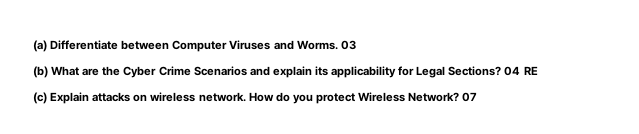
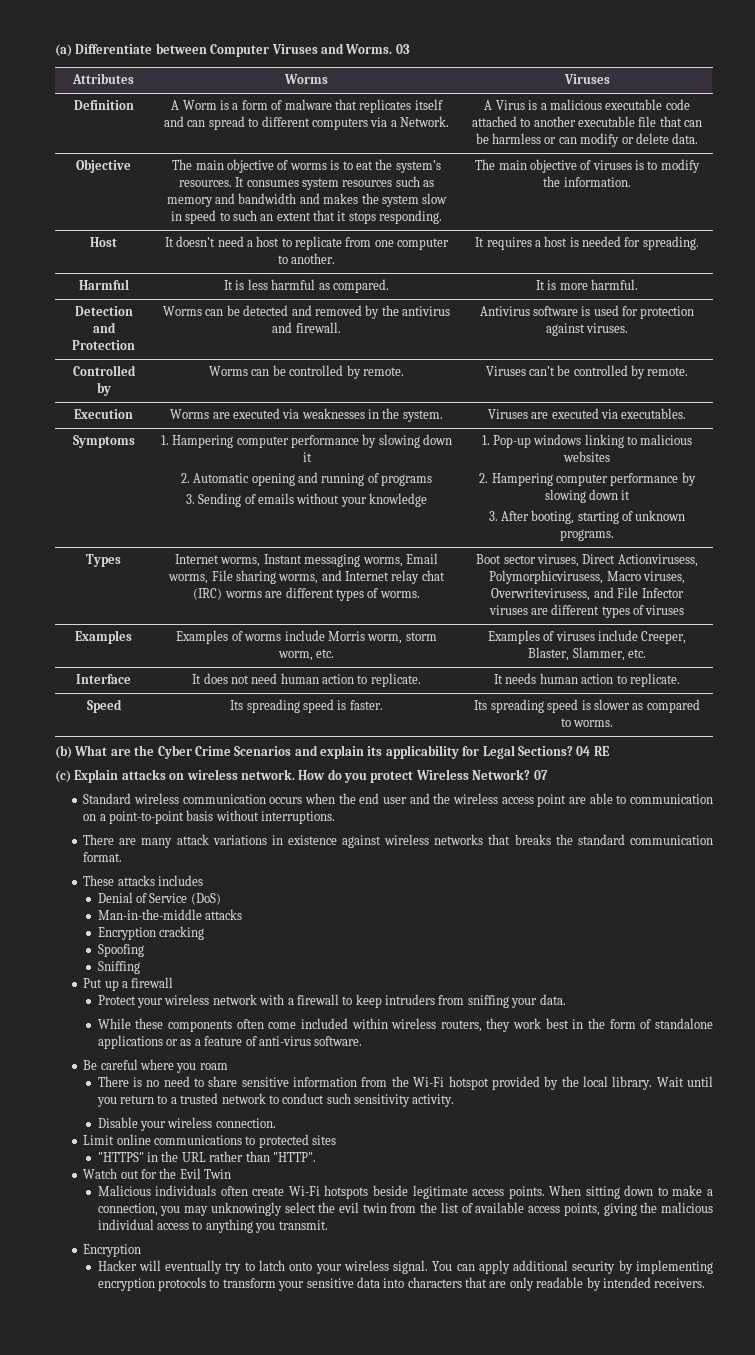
+ Attributes | Worms | Viruses
+ Definition | A Worm is a form of malware that replicates itself and can spread to different computers via a Network. | A Virus is a malicious executable code attached to another executable file that can be harmless or can modify or delete data.
+ Objective | The main objective of worms is to eat the system’s resources. It consumes system resources such as memory and bandwidth and makes the system slow in speed to such an extent that it stops responding. | The main objective of viruses is to modify the information.
+ Host | It doesn’t need a host to replicate from one computer to another. | It requires a host is needed for spreading.
+ Harmful | It is less harmful as compared. | It is more harmful.
+ Detection and Protection | Worms can be detected and removed by the antivirus and firewall. | Antivirus software is used for protection against viruses.
+ Controlled by | Worms can be controlled by remote. | Viruses can’t be controlled by remote.
+ Execution | Worms are executed via weaknesses in the system. | Viruses are executed via executables.
+ Symptoms | 1. Hampering computer performance by slowing down it
+ 2. Automatic opening and running of programs
+ 3. Sending of emails without your knowledge | 1. Pop-up windows linking to malicious websites
+ 2. Hampering computer performance by slowing down it
+ 3. After booting, starting of unknown programs.
+ Types | Internet worms, Instant messaging worms, Email worms, File sharing worms, and Internet relay chat (IRC) worms are different types of worms. | Boot sector viruses, Direct Actionvirusess, Polymorphicvirusess, Macro viruses, Overwritevirusess, and File Infector viruses are different types of viruses
+ Examples | Examples of worms include Morris worm, storm worm, etc. | Examples of viruses include Creeper, Blaster, Slammer, etc.
+ Interface | It does not need human action to replicate. | It needs human action to replicate.
+ Speed | Its spreading speed is faster. | Its spreading speed is slower as compared to worms.
+ Standard wireless communication occurs when the end user and the wireless access point are able to communication on a point-to-point basis without interruptions.
+ There are many attack variations in existence against wireless networks that breaks the standard communication format.
+ These attacks includes
+ Denial of Service (DoS)
+ Man-in-the-middle attacks
+ Encryption cracking
+ Spoofing
+ Sniffing
+ Put up a firewall
+ Protect your wireless network with a firewall to keep intruders from sniffing your data.
+ While these components often come included within wireless routers, they work best in the form of standalone applications or as a feature of anti-virus software.
+ Be careful where you roam
+ There is no need to share sensitive information from the Wi-Fi hotspot provided by the local library. Wait until you return to a trusted network to conduct such sensitivity activity.
+ Disable your wireless connection.
+ Limit online communications to protected sites
+ "HTTPS" in the URL rather than "HTTP".
+ Watch out for the Evil Twin
+ Malicious individuals often create Wi-Fi hotspots beside legitimate access points. When sitting down to make a connection, you may unknowingly select the evil twin from the list of available access points, giving the malicious individual access to anything you transmit.
+ Encryption
+ Hacker will eventually try to latch onto your wireless signal. You can apply additional security by implementing encryption protocols to transform your sensitive data into characters that are only readable by intended receivers.

